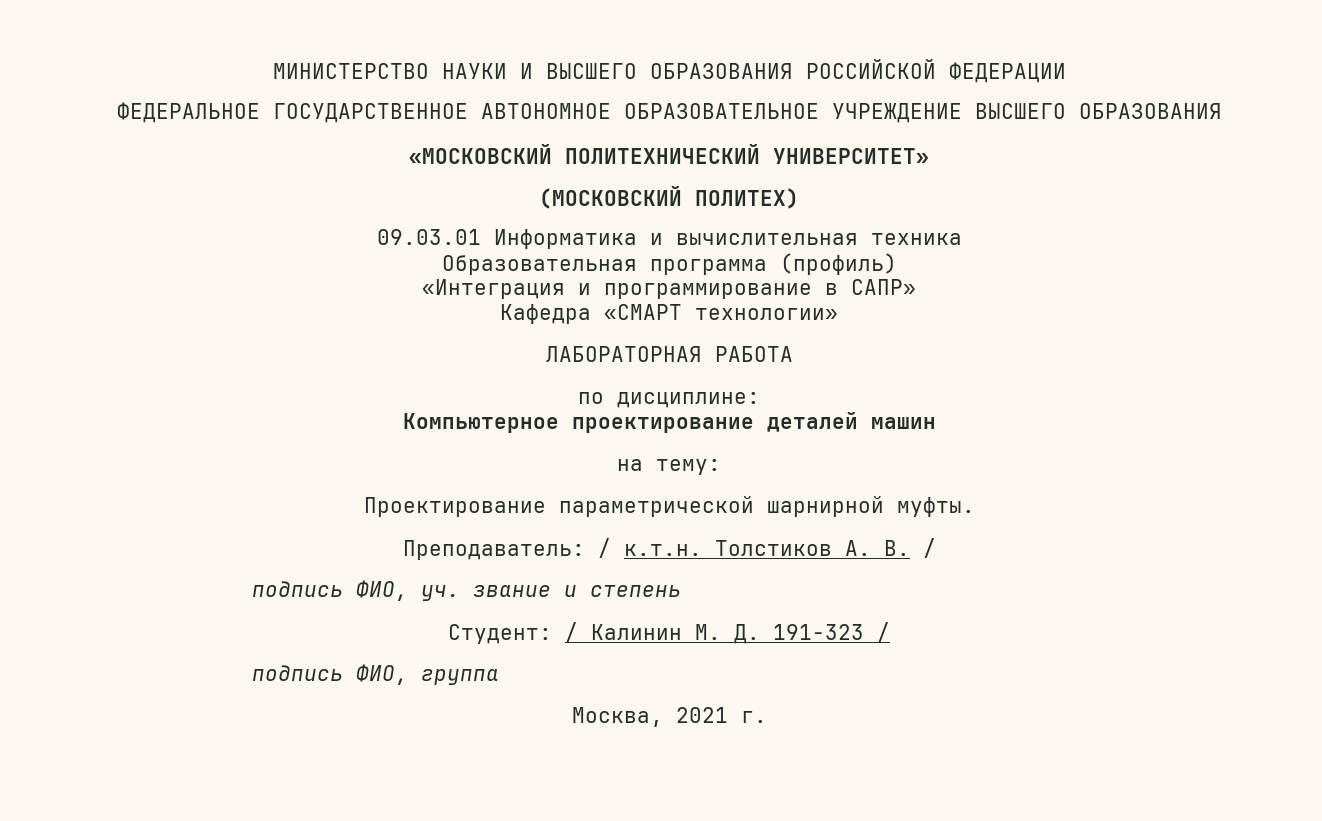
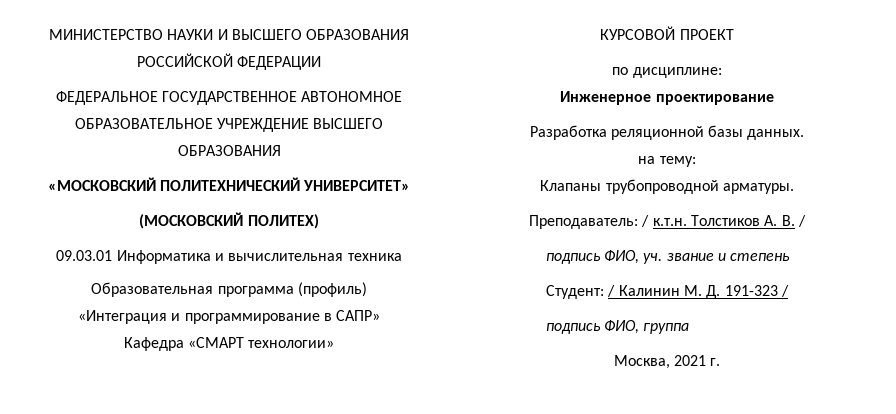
- ЛАБОРАТОРНАЯ РАБОТА
+ КУРСОВОЙ ПРОЕКТ
- Компьютерное проектирование деталей машин
+ Инженерное проектирование
+ Разработка реляционной базы данных.
  на тему:
- Проектирование параметрической шарнирной муфты.
+ Клапаны трубопроводной арматуры.

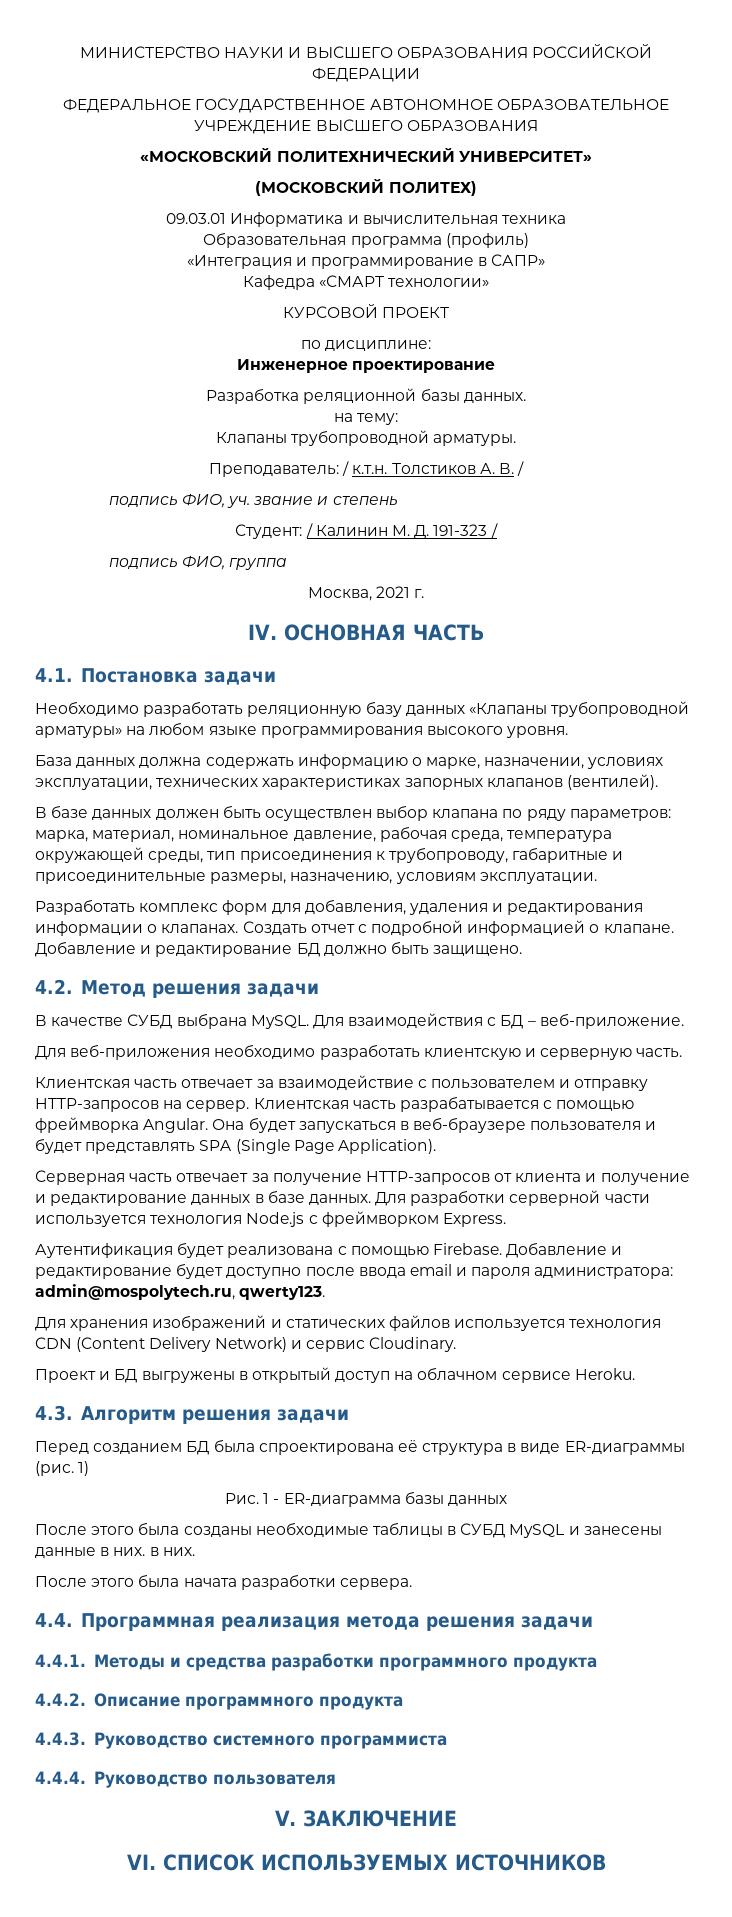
+ IV. ОСНОВНАЯ ЧАСТЬ
+ 4.1. Постановка задачи
+ Необходимо разработать реляционную базу данных «Клапаны трубопроводной арматуры» на любом языке программирования высокого уровня.
+ База данных должна содержать информацию о марке, назначении, условиях эксплуатации, технических характеристиках запорных клапанов (вентилей).
+ В базе данных должен быть осуществлен выбор клапана по ряду параметров: марка, материал, номинальное давление, рабочая среда, температура окружающей среды, тип присоединения к трубопроводу, габаритные и присоединительные размеры, назначению, условиям эксплуатации.
+ Разработать комплекс форм для добавления, удаления и редактирования информации о клапанах. Создать отчет с подробной информацией о клапане. Добавление и редактирование БД должно быть защищено.
+ 4.2. Метод решения задачи
+ В качестве СУБД выбрана MySQL. Для взаимодействия с БД – веб-приложение.
+ Для веб-приложения необходимо разработать клиентскую и серверную часть.
+ Клиентская часть отвечает за взаимодействие с пользователем и отправку HTTP-запросов на сервер. Клиентская часть разрабатывается с помощью фреймворка Angular. Она будет запускаться в веб-браузере пользователя и будет представлять SPA (Single Page Application).
+ Серверная часть отвечает за получение HTTP-запросов от клиента и получение и редактирование данных в базе данных. Для разработки серверной части используется технология Node.js с фреймворком Express.
+ Аутентификация будет реализована с помощью Firebase. Добавление и редактирование будет доступно после ввода email и пароля администратора: admin@mospolytech.ru, qwerty123.
+ Для хранения изображений и статических файлов используется технология CDN (Content Delivery Network) и сервис Cloudinary.
+ Проект и БД выгружены в открытый доступ на облачном сервисе Heroku.
+ 4.3. Алгоритм решения задачи
+ Перед созданием БД была спроектирована её структура в виде ER-диаграммы (рис. 1)
+ Рис. 1 - ER-диаграмма базы данных
+ После этого была созданы необходимые таблицы в СУБД MySQL и занесены данные в них. в них.
+ После этого была начата разработки сервера.
+ 4.4. Программная реализация метода решения задачи
+ 4.4.1. Методы и средства разработки программного продукта
+ 4.4.2. Описание программного продукта
+ 4.4.3. Руководство системного программиста
+ 4.4.4. Руководство пользователя
+ V. ЗАКЛЮЧЕНИЕ
+ VI. СПИСОК ИСПОЛЬЗУЕМЫХ ИСТОЧНИКОВ

